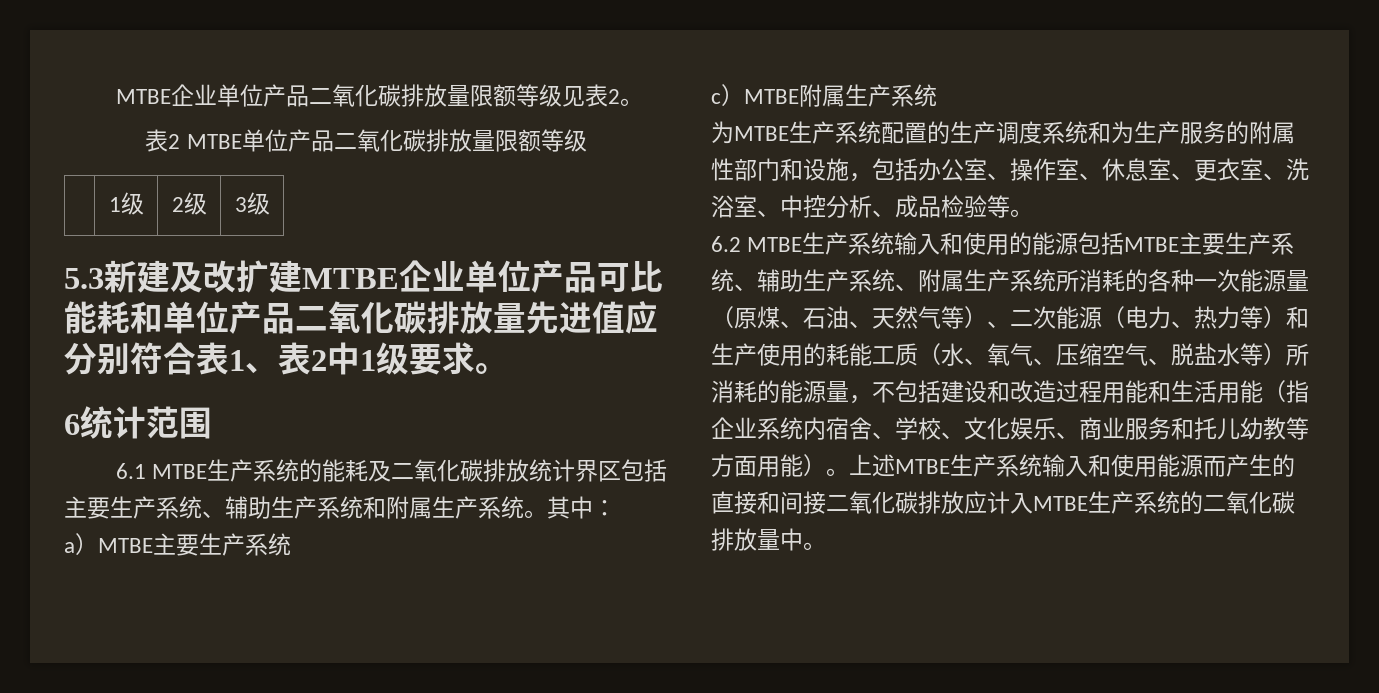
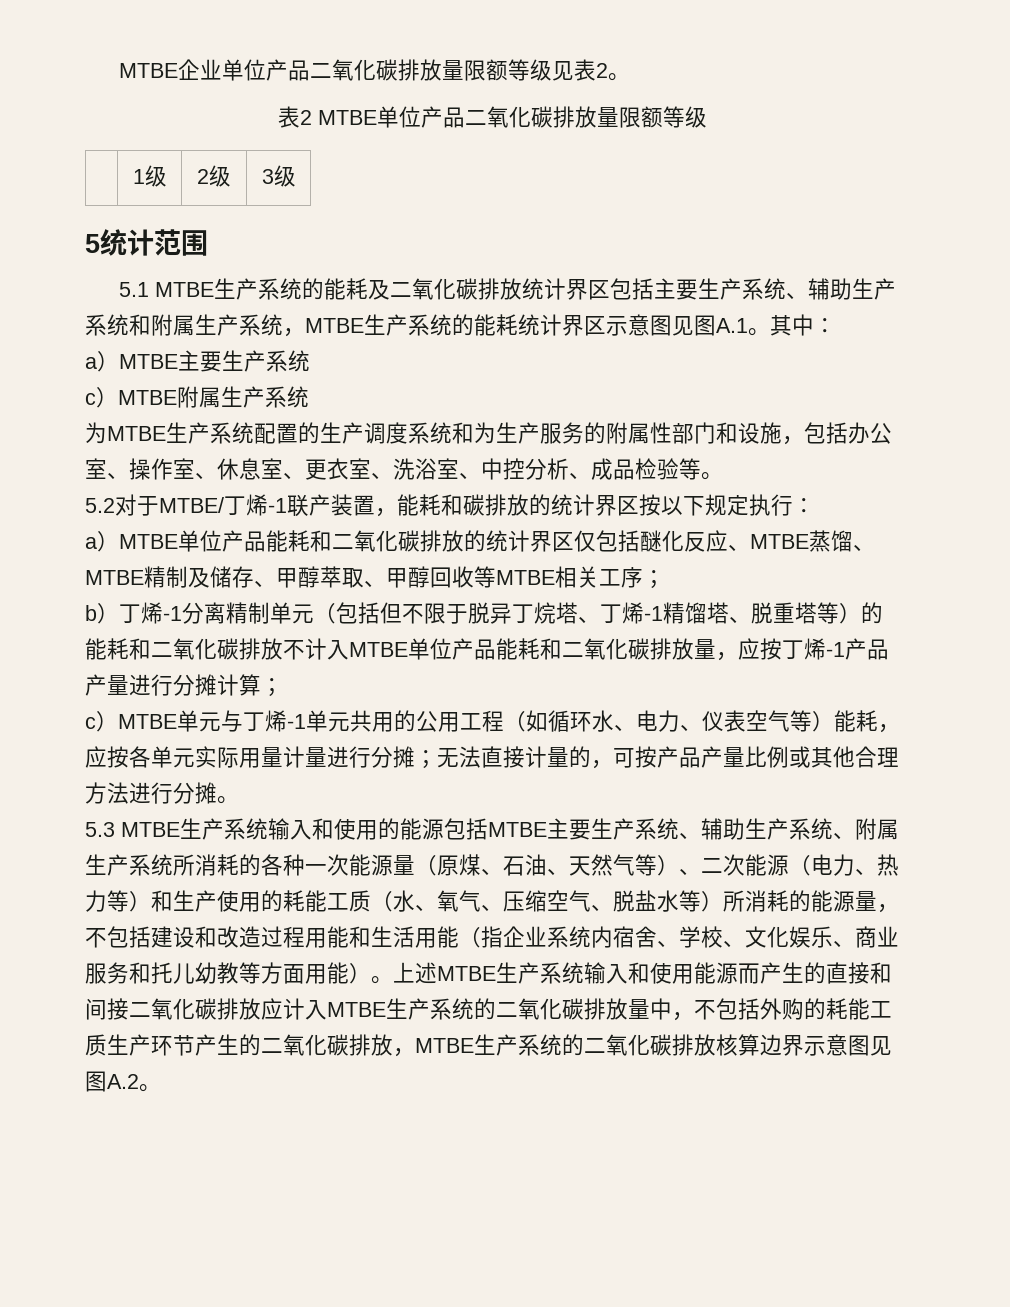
- 5.3新建及改扩建MTBE企业单位产品可比能耗和单位产品二氧化碳排放量先进值应分别符合表1、表2中1级要求。
- 6统计范围
+ 5统计范围
- 6.1 MTBE生产系统的能耗及二氧化碳排放统计界区包括主要生产系统、辅助生产系统和附属生产系统。
+ 5.1 MTBE生产系统的能耗及二氧化碳排放统计界区包括主要生产系统、辅助生产系统和附属生产系统，MTBE生产系统的能耗统计界区示意图见图A.1。
- 6.2 MTBE生产系统输入和使用的能源包括MTBE主要生产系统、辅助生产系统、附属生产系统所消耗的各种一次能源量（原煤、石油、天然气等）、二次能源（电力、热力等）和生产使用的耗能工质（水、氧气、压缩空气、脱盐水等）所消耗的能源量，不包括建设和改造过程用能和生活用能（指企业系统内宿舍、学校、文化娱乐、商业服务和托儿幼教等方面用能）。
+ 5.2对于MTBE/丁烯-1联产装置，能耗和碳排放的统计界区按以下规定执行：
+ a）MTBE单位产品能耗和二氧化碳排放的统计界区仅包括醚化反应、MTBE蒸馏、MTBE精制及储存、甲醇萃取、甲醇回收等MTBE相关工序；
+ b）丁烯-1分离精制单元（包括但不限于脱异丁烷塔、丁烯-1精馏塔、脱重塔等）的能耗和二氧化碳排放不计入MTBE单位产品能耗和二氧化碳排放量，应按丁烯-1产品产量进行分摊计算；
+ c）MTBE单元与丁烯-1单元共用的公用工程（如循环水、电力、仪表空气等）能耗，应按各单元实际用量计量进行分摊；无法直接计量的，可按产品产量比例或其他合理方法进行分摊。
+ 5.3 MTBE生产系统输入和使用的能源包括MTBE主要生产系统、辅助生产系统、附属生产系统所消耗的各种一次能源量（原煤、石油、天然气等）、二次能源（电力、热力等）和生产使用的耗能工质（水、氧气、压缩空气、脱盐水等）所消耗的能源量，不包括建设和改造过程用能和生活用能（指企业系统内宿舍、学校、文化娱乐、商业服务和托儿幼教等方面用能）。
- 上述MTBE生产系统输入和使用能源而产生的直接和间接二氧化碳排放应计入MTBE生产系统的二氧化碳排放量中。
+ 上述MTBE生产系统输入和使用能源而产生的直接和间接二氧化碳排放应计入MTBE生产系统的二氧化碳排放量中，不包括外购的耗能工质生产环节产生的二氧化碳排放，MTBE生产系统的二氧化碳排放核算边界示意图见图A.2。

